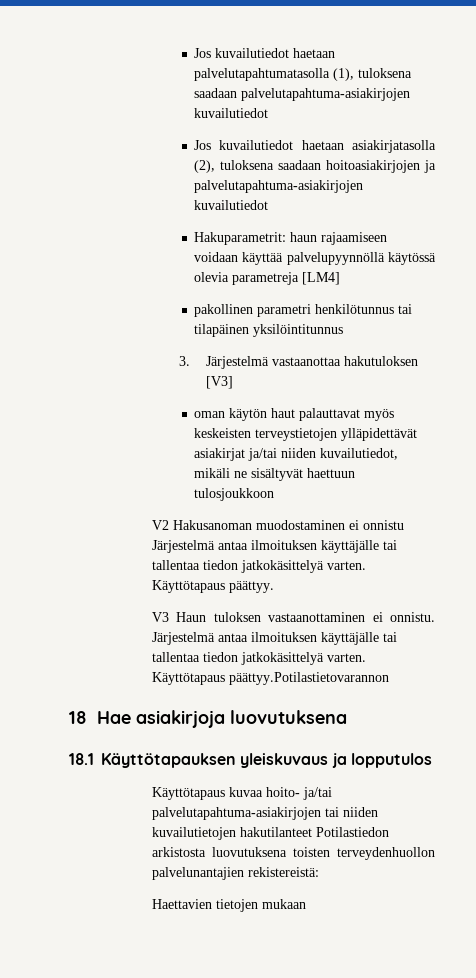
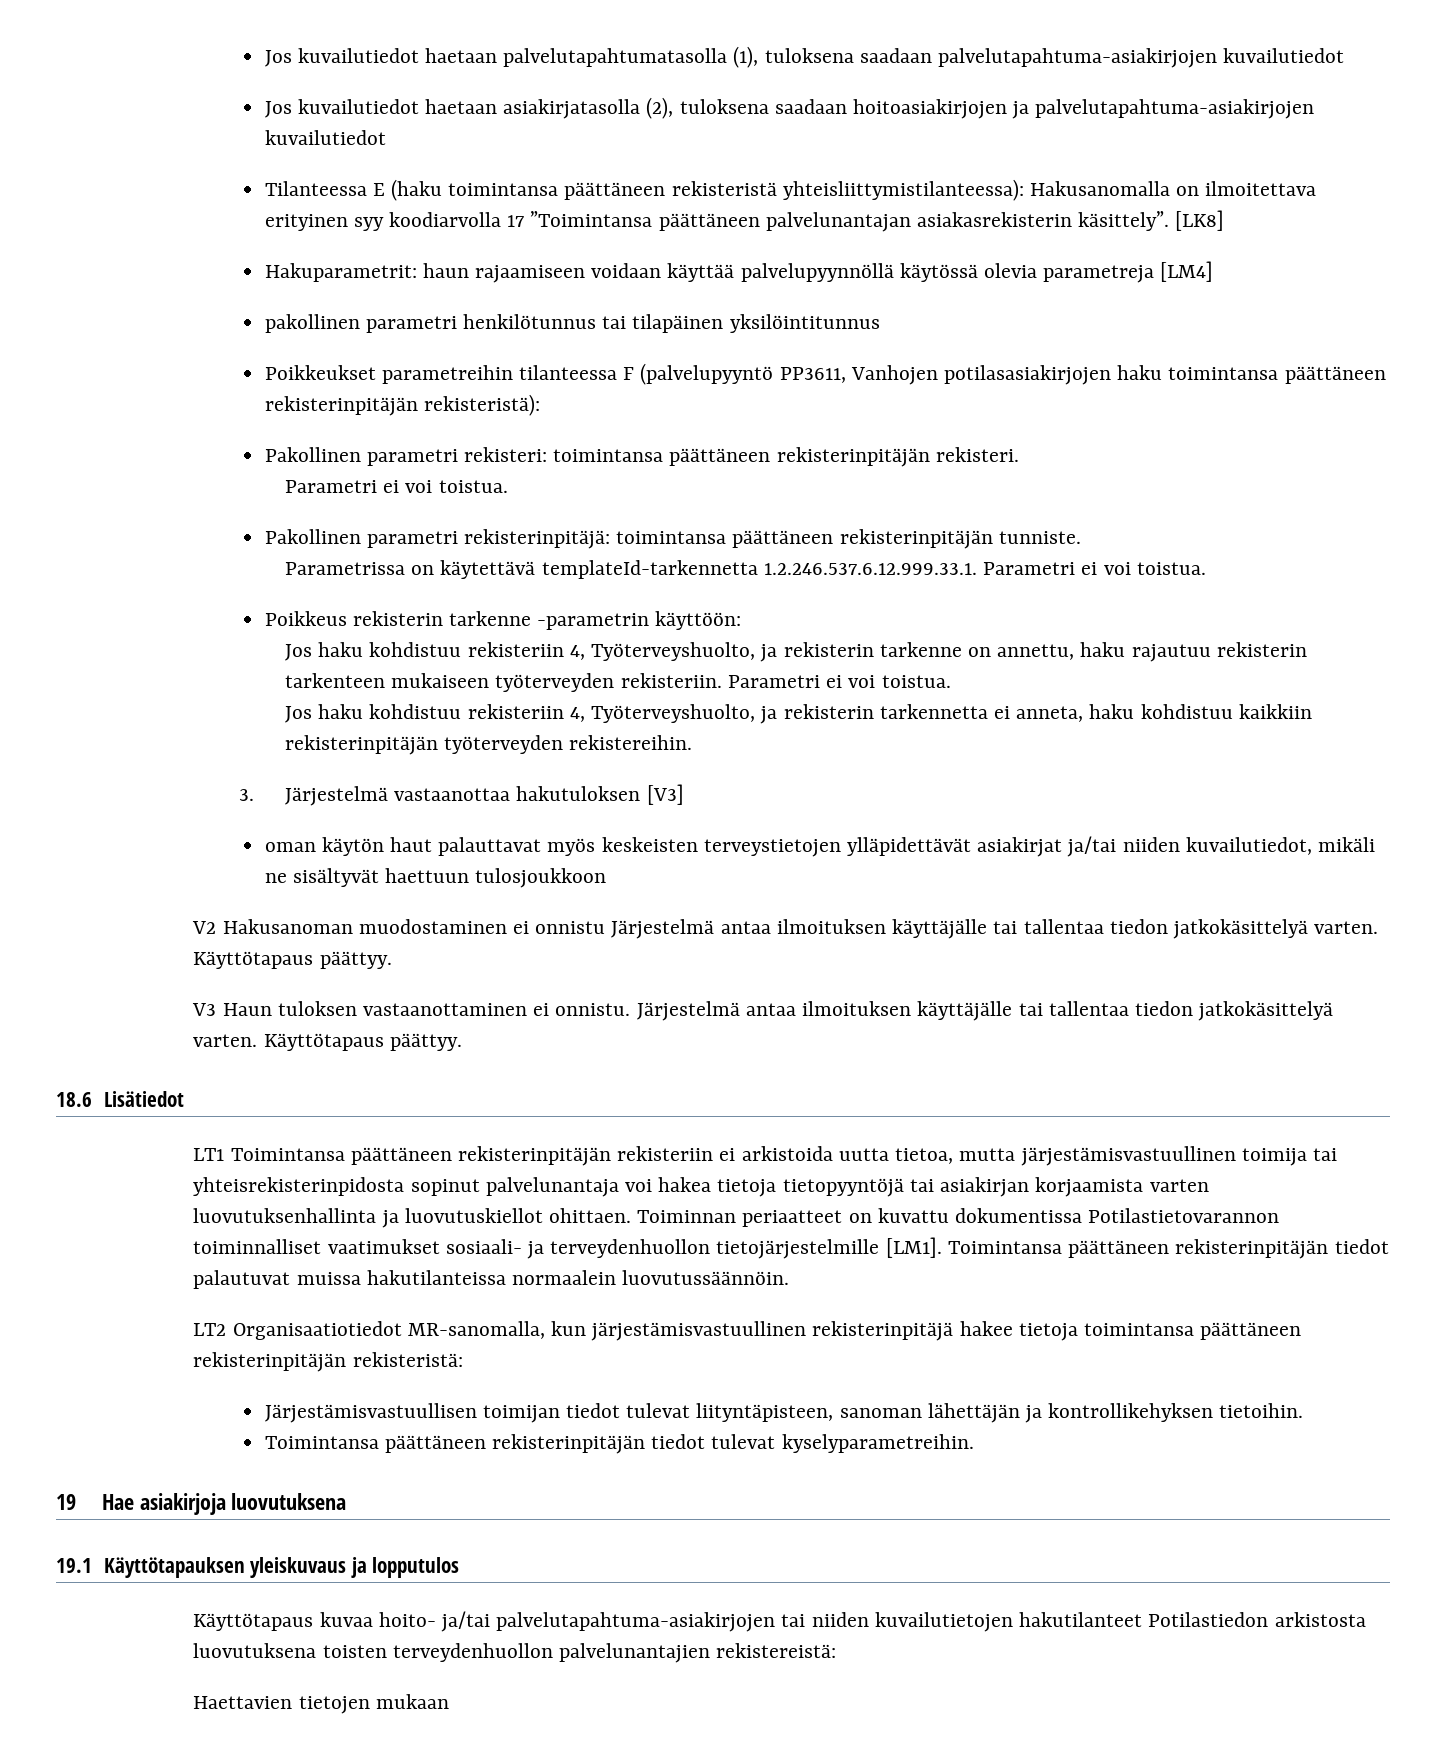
+ Tilanteessa E (haku toimintansa päättäneen rekisteristä yhteisliittymistilanteessa): Hakusanomalla on ilmoitettava erityinen syy koodiarvolla 17 ”Toimintansa päättäneen palvelunantajan asiakasrekisterin käsittely”. [LK8]
+ Poikkeukset parametreihin tilanteessa F (palvelupyyntö PP3611, Vanhojen potilasasiakirjojen haku toimintansa päättäneen rekisterinpitäjän rekisteristä):
+ Pakollinen parametri rekisteri: toimintansa päättäneen rekisterinpitäjän rekisteri.
+ Parametri ei voi toistua.
+ Pakollinen parametri rekisterinpitäjä: toimintansa päättäneen rekisterinpitäjän tunniste.
+ Parametrissa on käytettävä templateId-tarkennetta 1.2.246.537.6.12.999.33.1. Parametri ei voi toistua.
+ Poikkeus rekisterin tarkenne -parametrin käyttöön:
+ Jos haku kohdistuu rekisteriin 4, Työterveyshuolto, ja rekisterin tarkenne on annettu, haku rajautuu rekisterin tarkenteen mukaiseen työterveyden rekisteriin. Parametri ei voi toistua.
+ Jos haku kohdistuu rekisteriin 4, Työterveyshuolto, ja rekisterin tarkennetta ei anneta, haku kohdistuu kaikkiin rekisterinpitäjän työterveyden rekistereihin.
- V3 Haun tuloksen vastaanottaminen ei onnistu. Järjestelmä antaa ilmoituksen käyttäjälle tai tallentaa tiedon jatkokäsittelyä varten. Käyttötapaus päättyy.Potilastietovarannon
- 18 Hae asiakirjoja luovutuksena
+ V3 Haun tuloksen vastaanottaminen ei onnistu. Järjestelmä antaa ilmoituksen käyttäjälle tai tallentaa tiedon jatkokäsittelyä varten. Käyttötapaus päättyy.
+ 18.6 Lisätiedot
+ LT1 Toimintansa päättäneen rekisterinpitäjän rekisteriin ei arkistoida uutta tietoa, mutta järjestämisvastuullinen toimija tai yhteisrekisterinpidosta sopinut palvelunantaja voi hakea tietoja tietopyyntöjä tai asiakirjan korjaamista varten luovutuksenhallinta ja luovutuskiellot ohittaen. Toiminnan periaatteet on kuvattu dokumentissa Potilastietovarannon toiminnalliset vaatimukset sosiaali- ja terveydenhuollon tietojärjestelmille [LM1]. Toimintansa päättäneen rekisterinpitäjän tiedot palautuvat muissa hakutilanteissa normaalein luovutussäännöin.
+ LT2 Organisaatiotiedot MR-sanomalla, kun järjestämisvastuullinen rekisterinpitäjä hakee tietoja toimintansa päättäneen rekisterinpitäjän rekisteristä:
+ Järjestämisvastuullisen toimijan tiedot tulevat liityntäpisteen, sanoman lähettäjän ja kontrollikehyksen tietoihin.
+ Toimintansa päättäneen rekisterinpitäjän tiedot tulevat kyselyparametreihin.
+ 19 Hae asiakirjoja luovutuksena
- 18.1 Käyttötapauksen yleiskuvaus ja lopputulos
+ 19.1 Käyttötapauksen yleiskuvaus ja lopputulos

